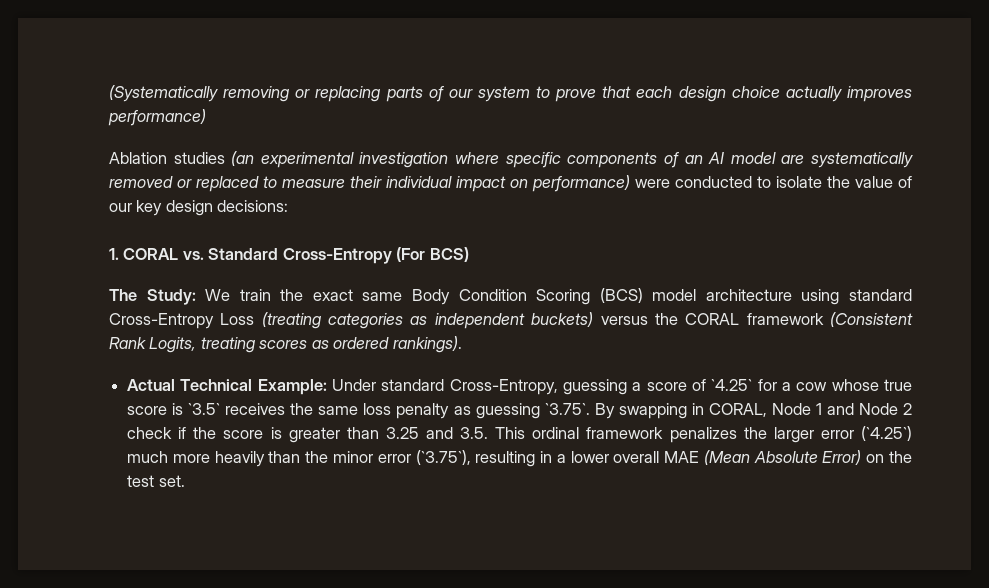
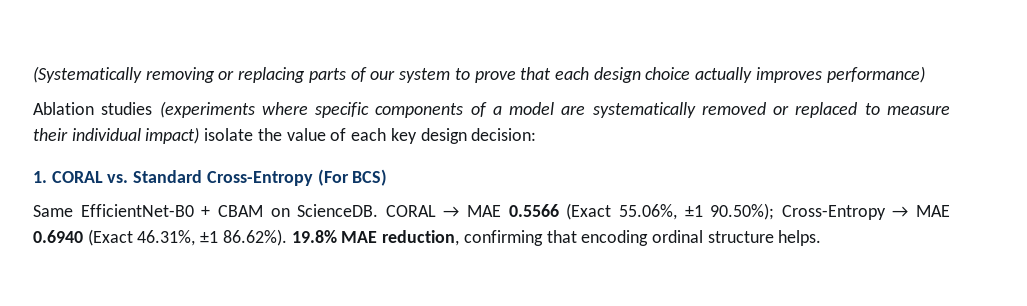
- Ablation studies (an experimental investigation where specific components of an AI model are systematically removed or replaced to measure their individual impact on performance) were conducted to isolate the value of our key design decisions:
+ Ablation studies (experiments where specific components of a model are systematically removed or replaced to measure their individual impact) isolate the value of each key design decision:
- The Study: We train the exact same Body Condition Scoring (BCS) model architecture using standard Cross-Entropy Loss (treating categories as independent buckets) versus the CORAL framework (Consistent Rank Logits, treating scores as ordered rankings).
- Actual Technical Example: Under standard Cross-Entropy, guessing a score of `4.25` for a cow whose true score is `3.5` receives the same loss penalty as guessing `3.75`. By swapping in CORAL, Node 1 and Node 2 check if the score is greater than 3.25 and 3.5. This ordinal framework penalizes the larger error (`4.25`) much more heavily than the minor error (`3.75`), resulting in a lower overall MAE (Mean Absolute Error) on the test set.
+ Same EfficientNet-B0 + CBAM on ScienceDB. CORAL → MAE 0.5566 (Exact 55.06%, ±1 90.50%); Cross-Entropy → MAE 0.6940 (Exact 46.31%, ±1 86.62%). 19.8% MAE reduction, confirming that encoding ordinal structure helps.

